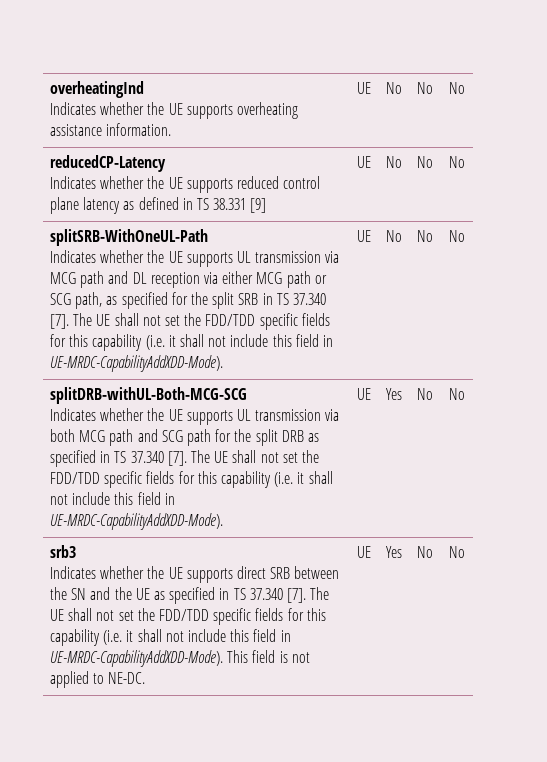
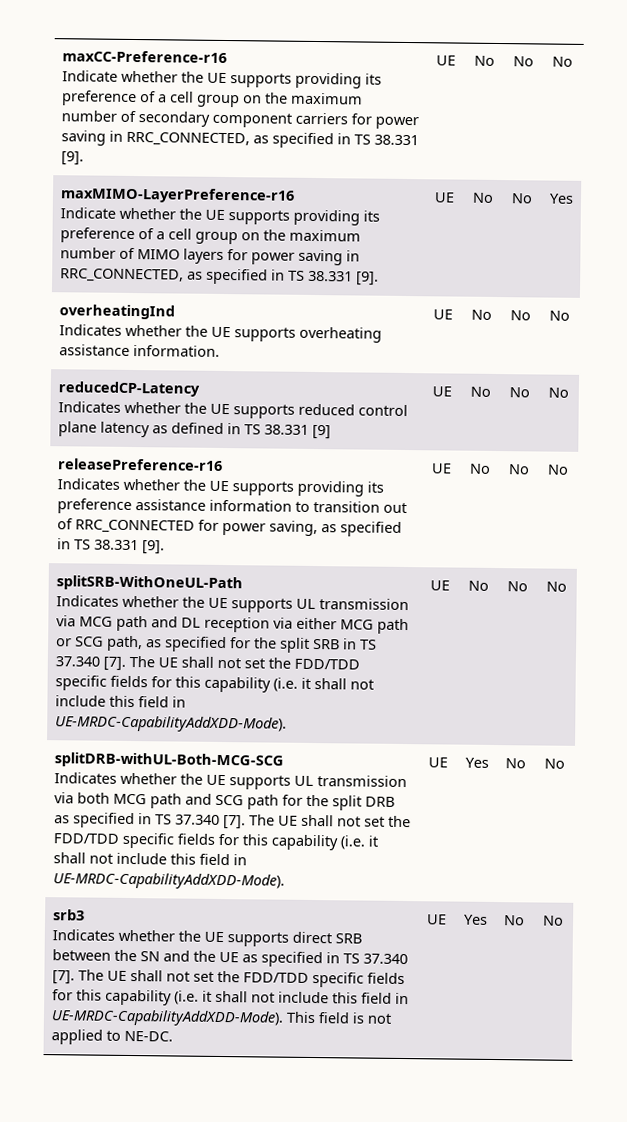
+ maxCC-Preference-r16
+ Indicate whether the UE supports providing its preference of a cell group on the maximum number of secondary component carriers for power saving in RRC_CONNECTED, as specified in TS 38.331 [9]. | UE | No | No | No
+ maxMIMO-LayerPreference-r16
+ Indicate whether the UE supports providing its preference of a cell group on the maximum number of MIMO layers for power saving in RRC_CONNECTED, as specified in TS 38.331 [9]. | UE | No | No | Yes
+ releasePreference-r16
+ Indicates whether the UE supports providing its preference assistance information to transition out of RRC_CONNECTED for power saving, as specified in TS 38.331 [9]. | UE | No | No | No

